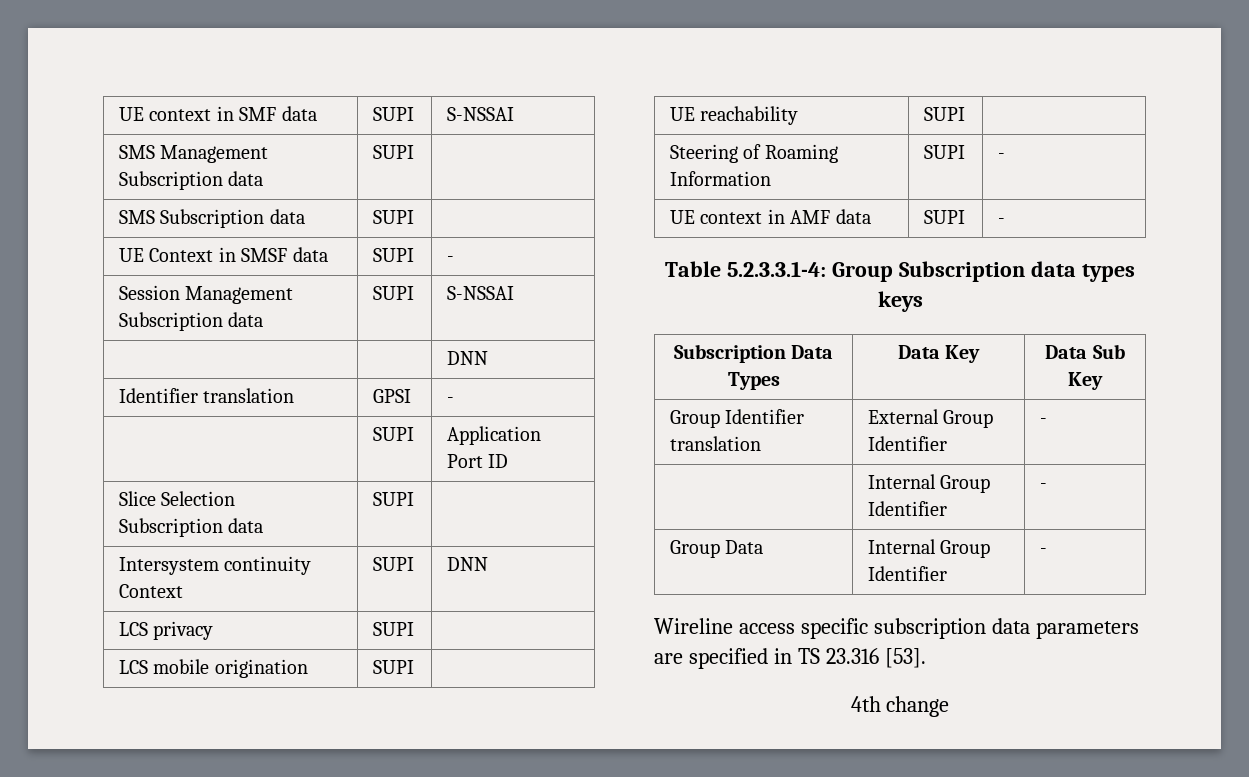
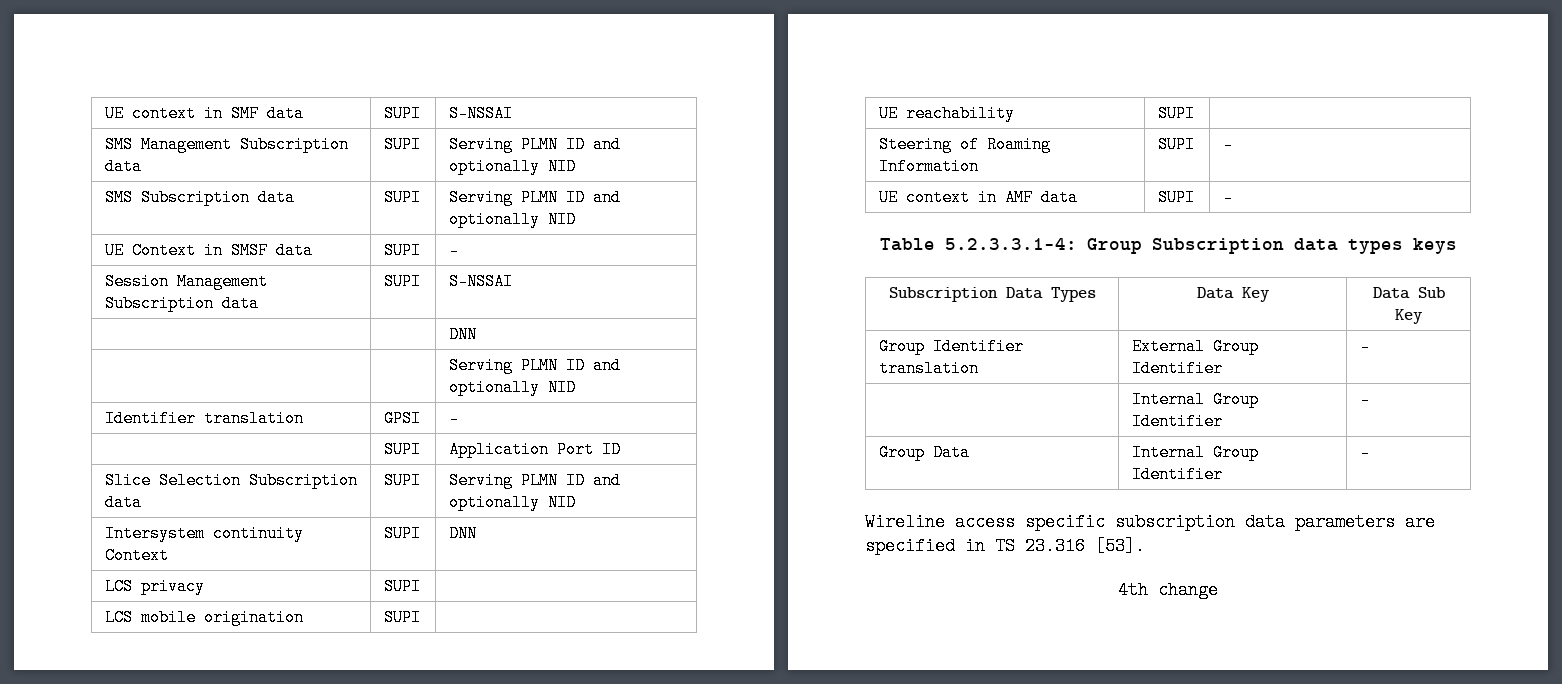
- SMS Management Subscription data | SUPI |
- SMS Subscription data | SUPI |
+ SMS Management Subscription data | SUPI | Serving PLMN ID and optionally NID
+ SMS Subscription data | SUPI | Serving PLMN ID and optionally NID
+ | | Serving PLMN ID and optionally NID
- Slice Selection Subscription data | SUPI |
+ Slice Selection Subscription data | SUPI | Serving PLMN ID and optionally NID

